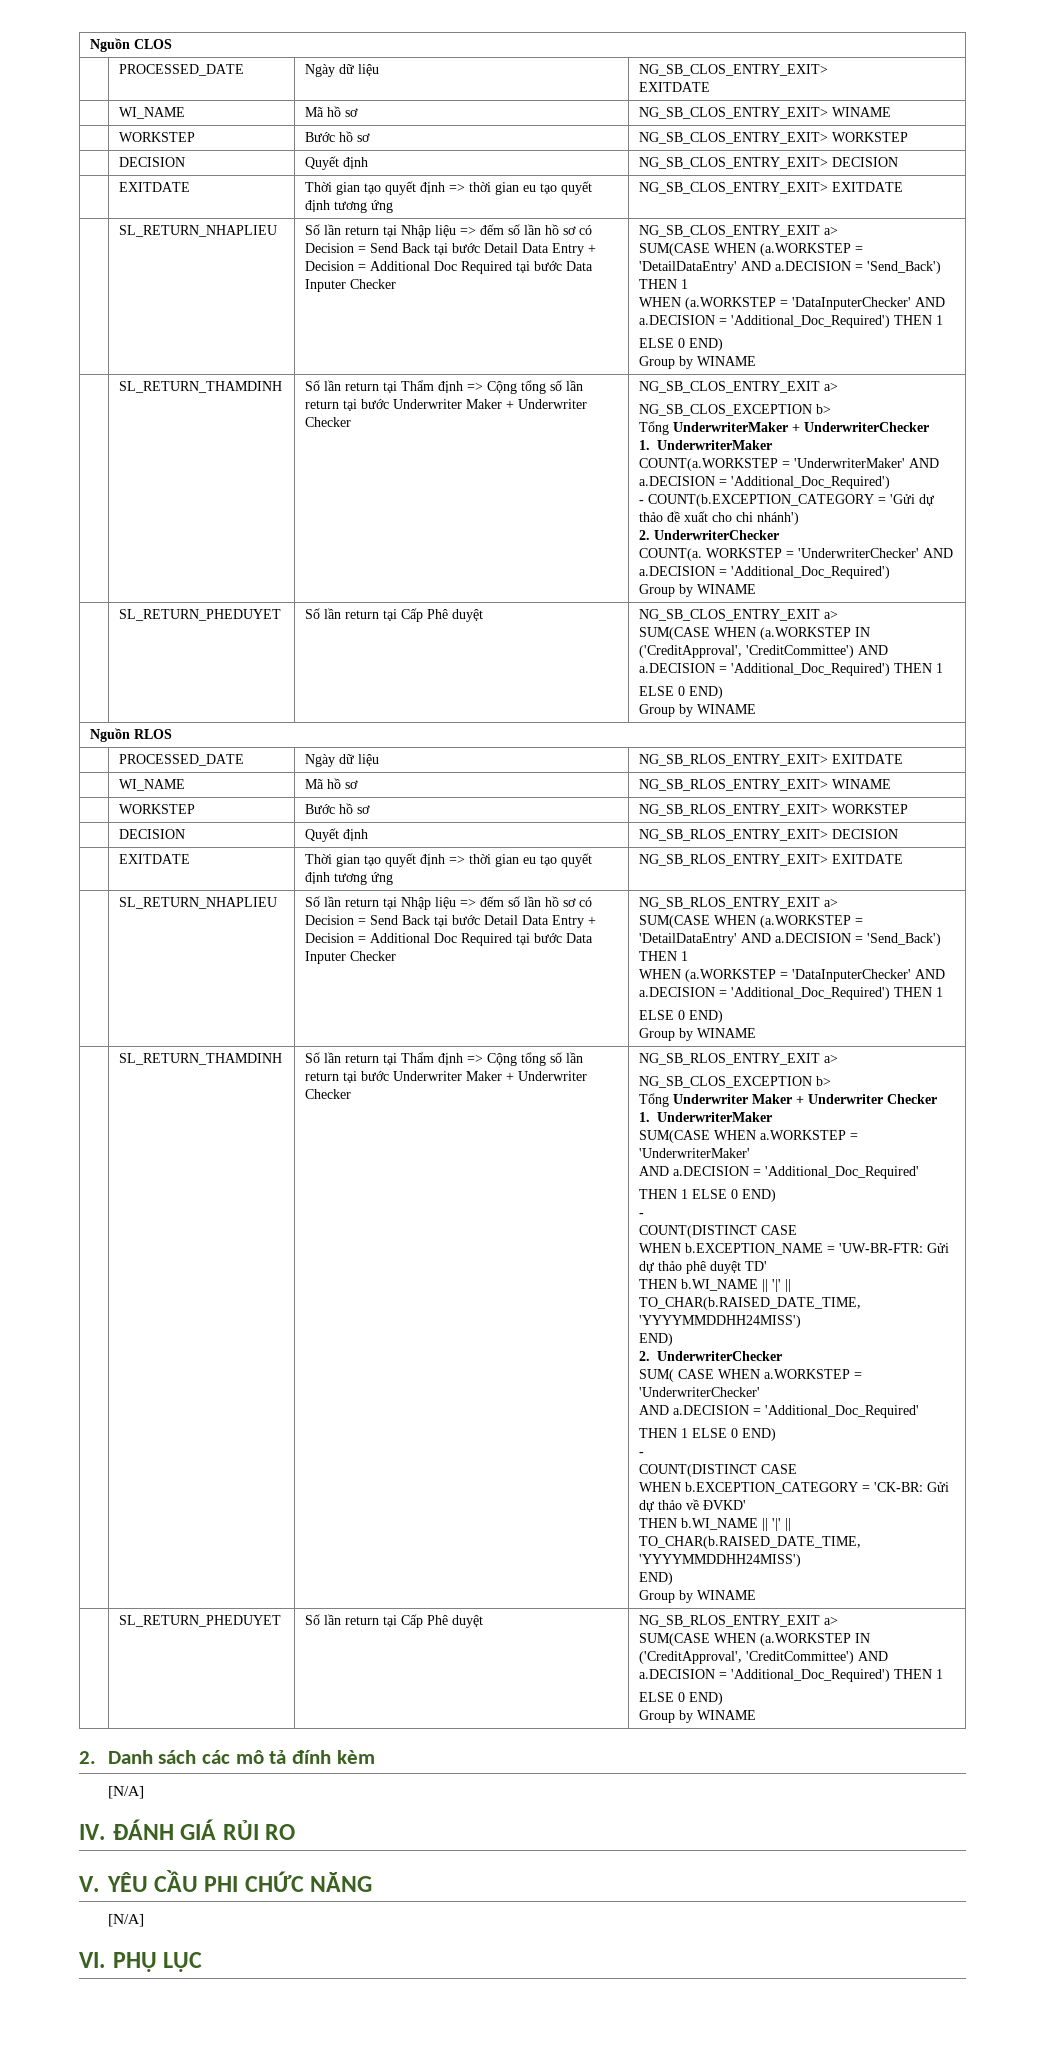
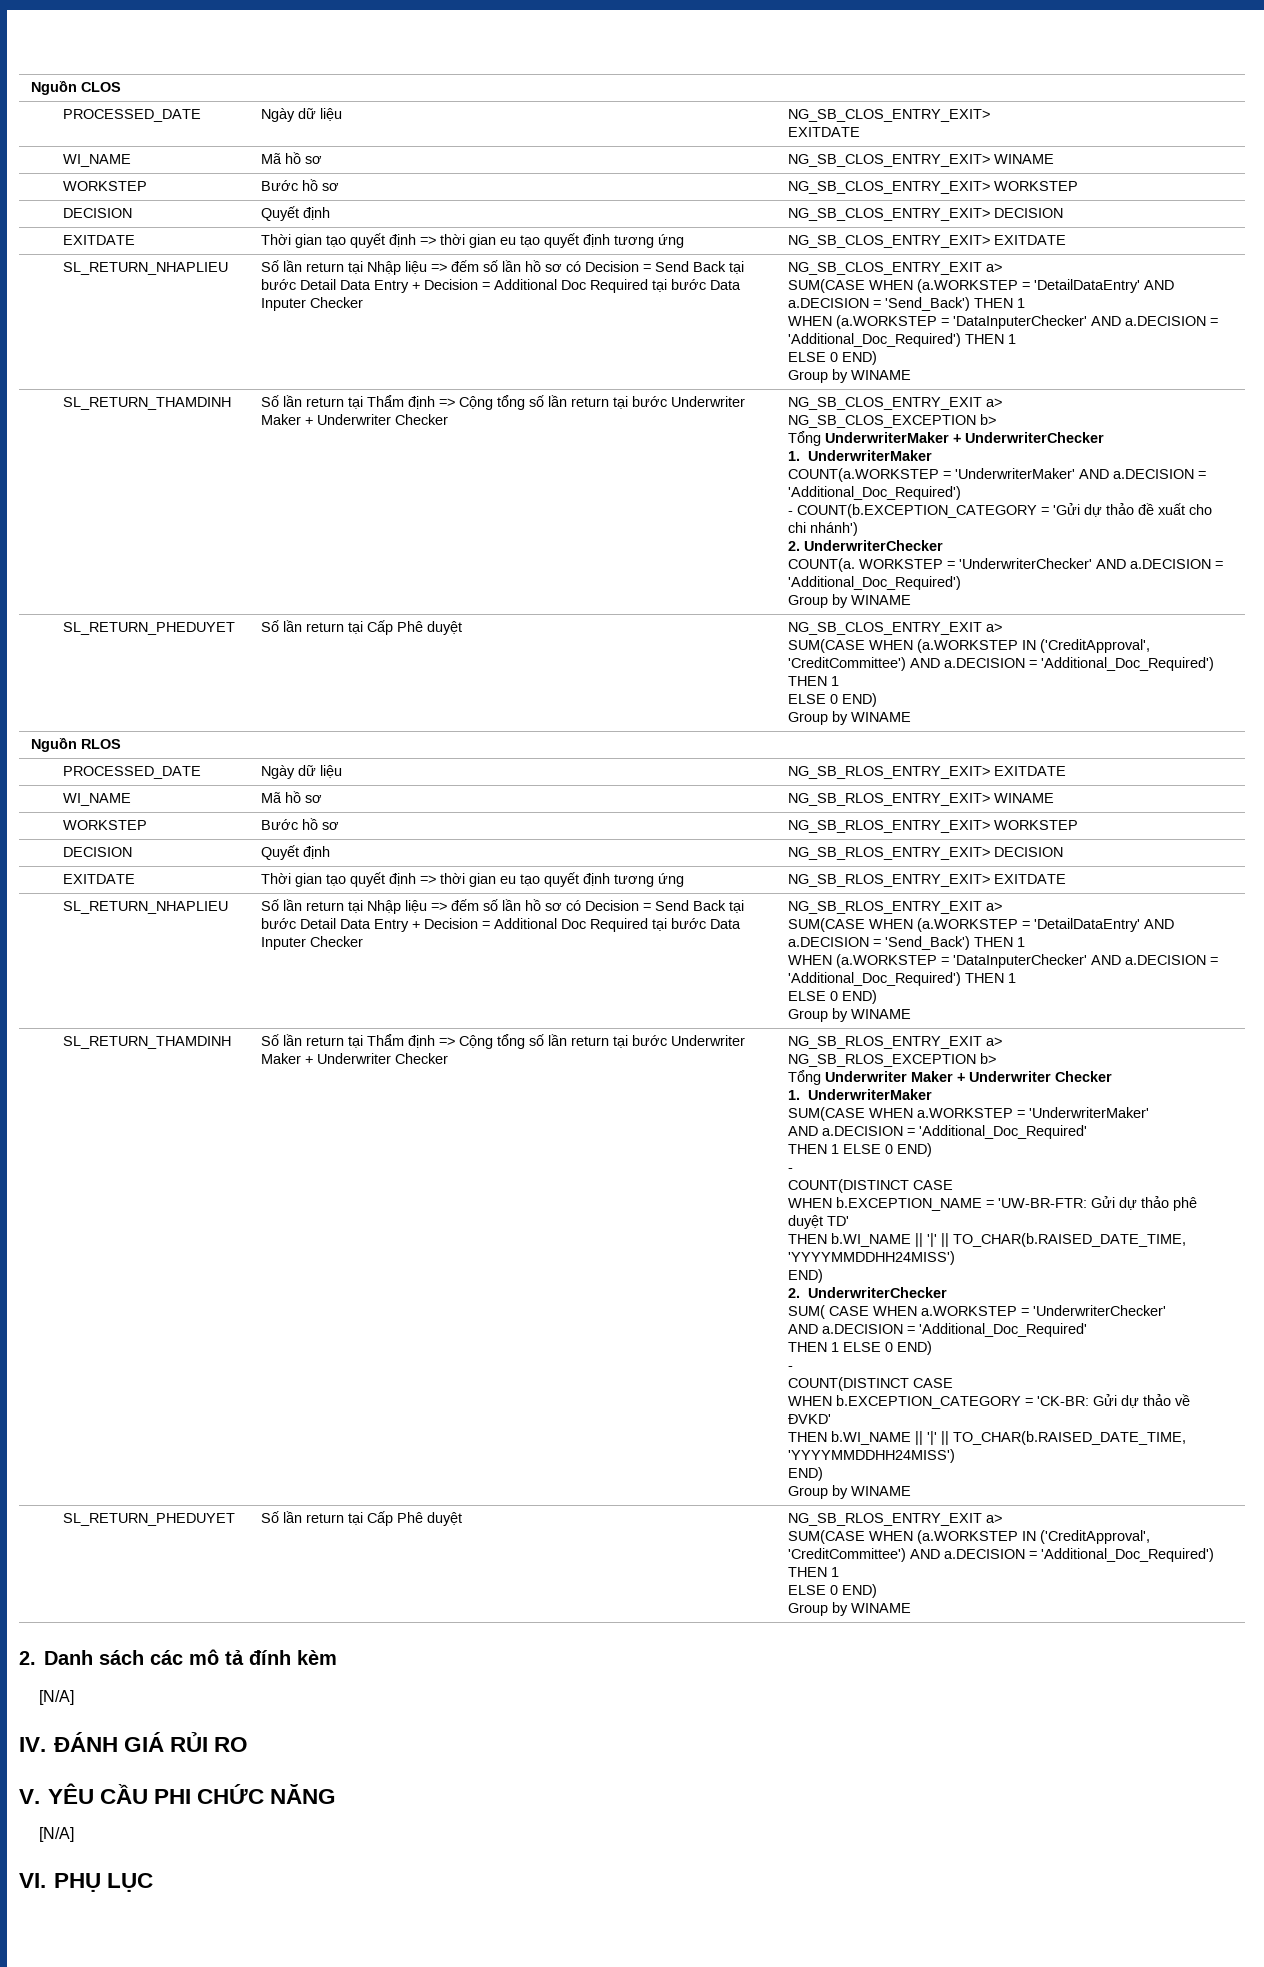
  Số lần return tại Thẩm định => Cộng tổng số lần return tại bước Underwriter Maker + Underwriter Checker | NG_SB_RLOS_ENTRY_EXIT a>
- NG_SB_CLOS_EXCEPTION b>
+ NG_SB_RLOS_EXCEPTION b>

